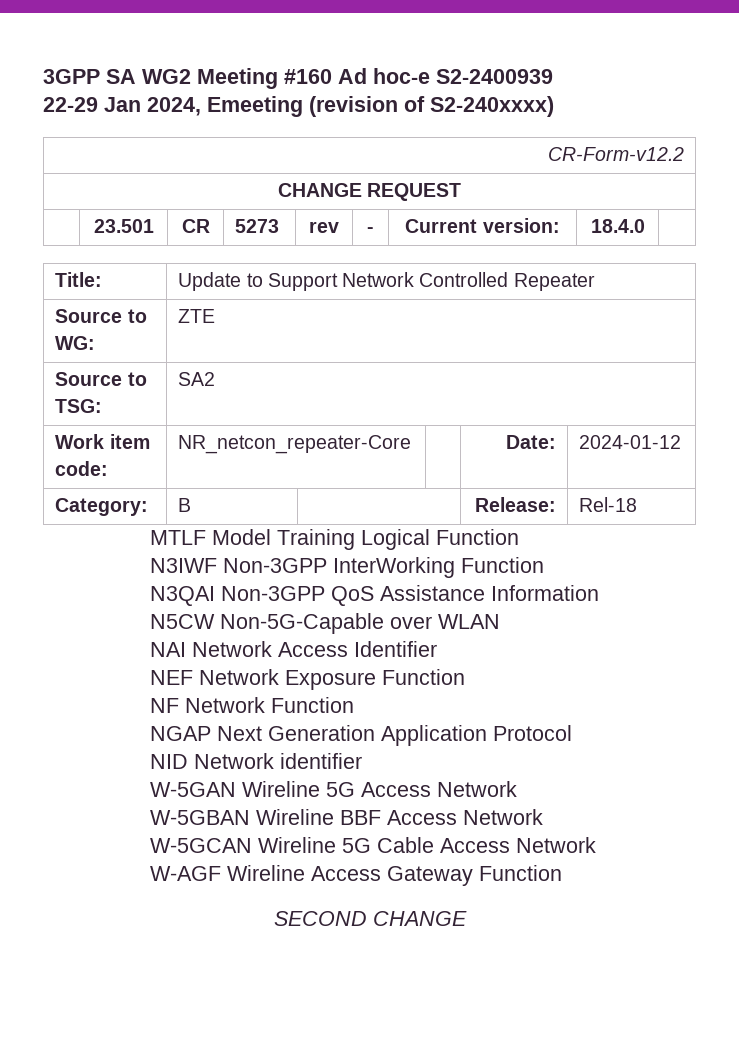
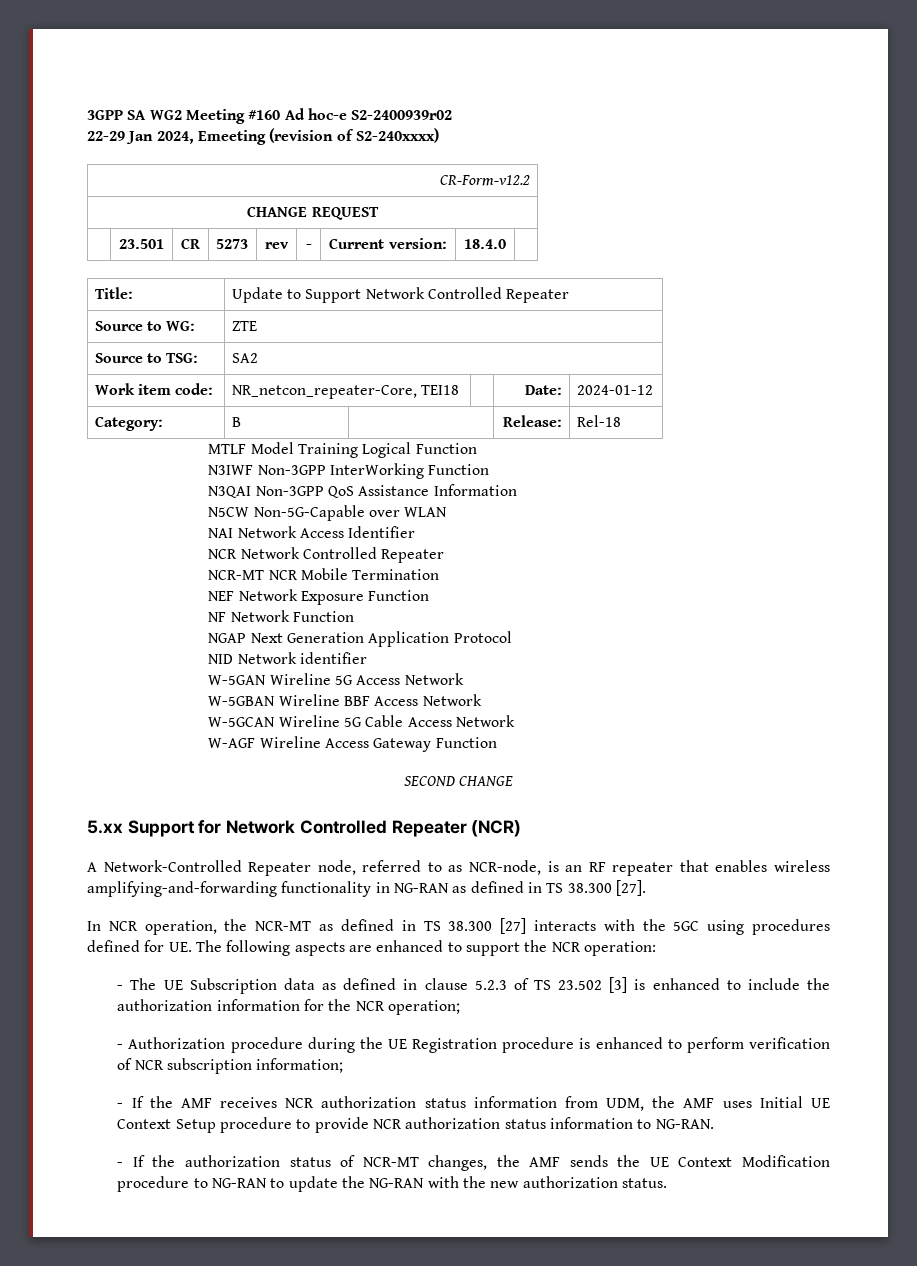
- 3GPP SA WG2 Meeting #160 Ad hoc-e S2-2400939
+ 3GPP SA WG2 Meeting #160 Ad hoc-e S2-2400939r02
- Work item code: | NR_netcon_repeater-Core | | Date: | 2024-01-12
+ Work item code: | NR_netcon_repeater-Core, TEI18 | | Date: | 2024-01-12
+ NCR Network Controlled Repeater
+ NCR-MT NCR Mobile Termination
+ 5.xx Support for Network Controlled Repeater (NCR)
+ A Network-Controlled Repeater node, referred to as NCR-node, is an RF repeater that enables wireless amplifying-and-forwarding functionality in NG-RAN as defined in TS 38.300 [27].
+ In NCR operation, the NCR-MT as defined in TS 38.300 [27] interacts with the 5GC using procedures defined for UE. The following aspects are enhanced to support the NCR operation:
+ - The UE Subscription data as defined in clause 5.2.3 of TS 23.502 [3] is enhanced to include the authorization information for the NCR operation;
+ - Authorization procedure during the UE Registration procedure is enhanced to perform verification of NCR subscription information;
+ - If the AMF receives NCR authorization status information from UDM, the AMF uses Initial UE Context Setup procedure to provide NCR authorization status information to NG-RAN.
+ - If the authorization status of NCR-MT changes, the AMF sends the UE Context Modification procedure to NG-RAN to update the NG-RAN with the new authorization status.

